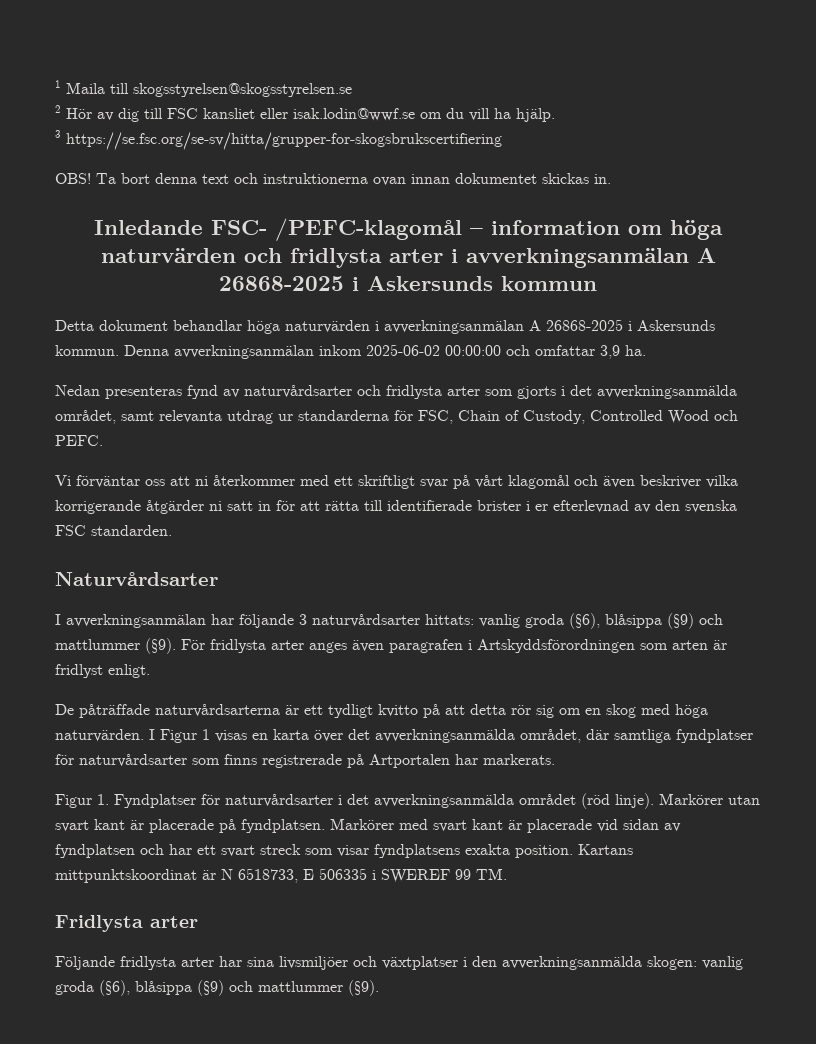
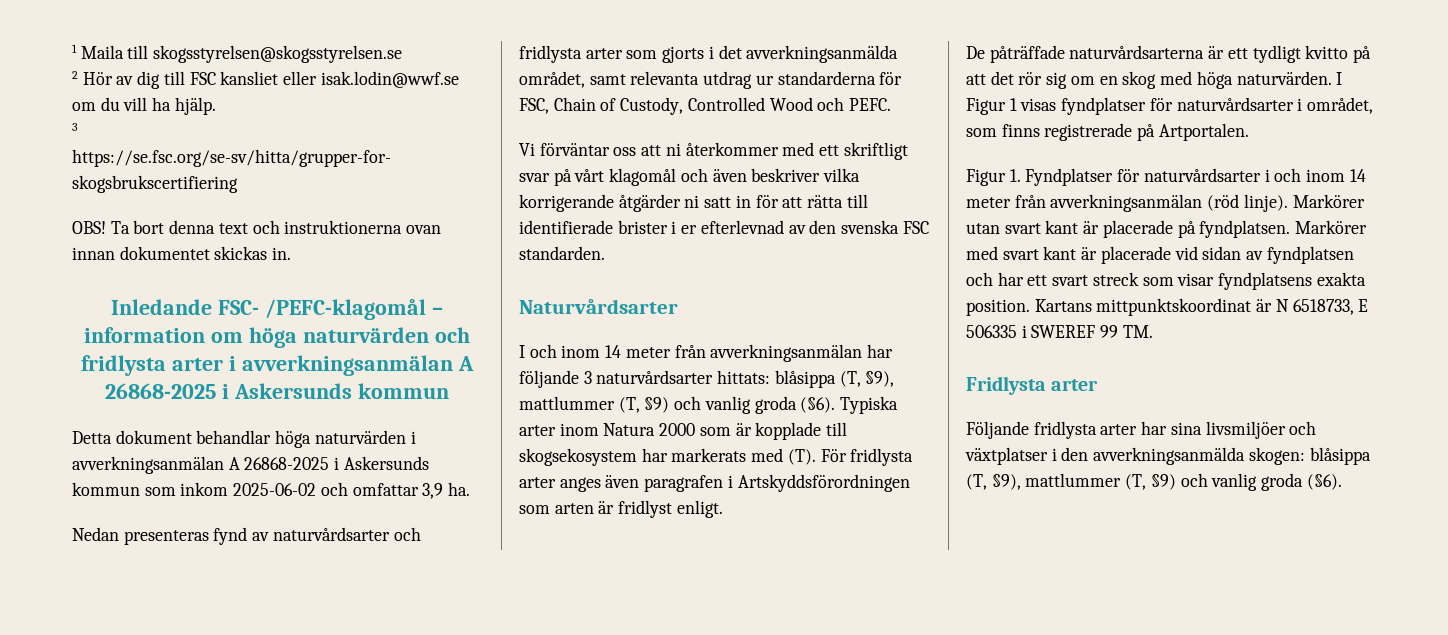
- Detta dokument behandlar höga naturvärden i avverkningsanmälan A 26868-2025 i Askersunds kommun. Denna avverkningsanmälan inkom 2025-06-02 00:00:00 och omfattar 3,9 ha.
+ Detta dokument behandlar höga naturvärden i avverkningsanmälan A 26868-2025 i Askersunds kommun som inkom 2025-06-02 och omfattar 3,9 ha.
- I avverkningsanmälan har följande 3 naturvårdsarter hittats: vanlig groda (§6), blåsippa (§9) och mattlummer (§9). För fridlysta arter anges även paragrafen i Artskyddsförordningen som arten är fridlyst enligt.
+ I och inom 14 meter från avverkningsanmälan har följande 3 naturvårdsarter hittats: blåsippa (T, §9), mattlummer (T, §9) och vanlig groda (§6). Typiska arter inom Natura 2000 som är kopplade till skogsekosystem har markerats med (T). För fridlysta arter anges även paragrafen i Artskyddsförordningen som arten är fridlyst enligt.
- De påträffade naturvårdsarterna är ett tydligt kvitto på att detta rör sig om en skog med höga naturvärden.
+ De påträffade naturvårdsarterna är ett tydligt kvitto på att det rör sig om en skog med höga naturvärden.
- I Figur 1 visas en karta över det avverkningsanmälda området, där samtliga fyndplatser för naturvårdsarter som finns registrerade på Artportalen har markerats.
+ I Figur 1 visas fyndplatser för naturvårdsarter i området, som finns registrerade på Artportalen.
- Figur 1. Fyndplatser för naturvårdsarter i det avverkningsanmälda området (röd linje).
+ Figur 1. Fyndplatser för naturvårdsarter i och inom 14 meter från avverkningsanmälan (röd linje).
- Följande fridlysta arter har sina livsmiljöer och växtplatser i den avverkningsanmälda skogen: vanlig groda (§6), blåsippa (§9) och mattlummer (§9).
+ Följande fridlysta arter har sina livsmiljöer och växtplatser i den avverkningsanmälda skogen: blåsippa (T, §9), mattlummer (T, §9) och vanlig groda (§6).

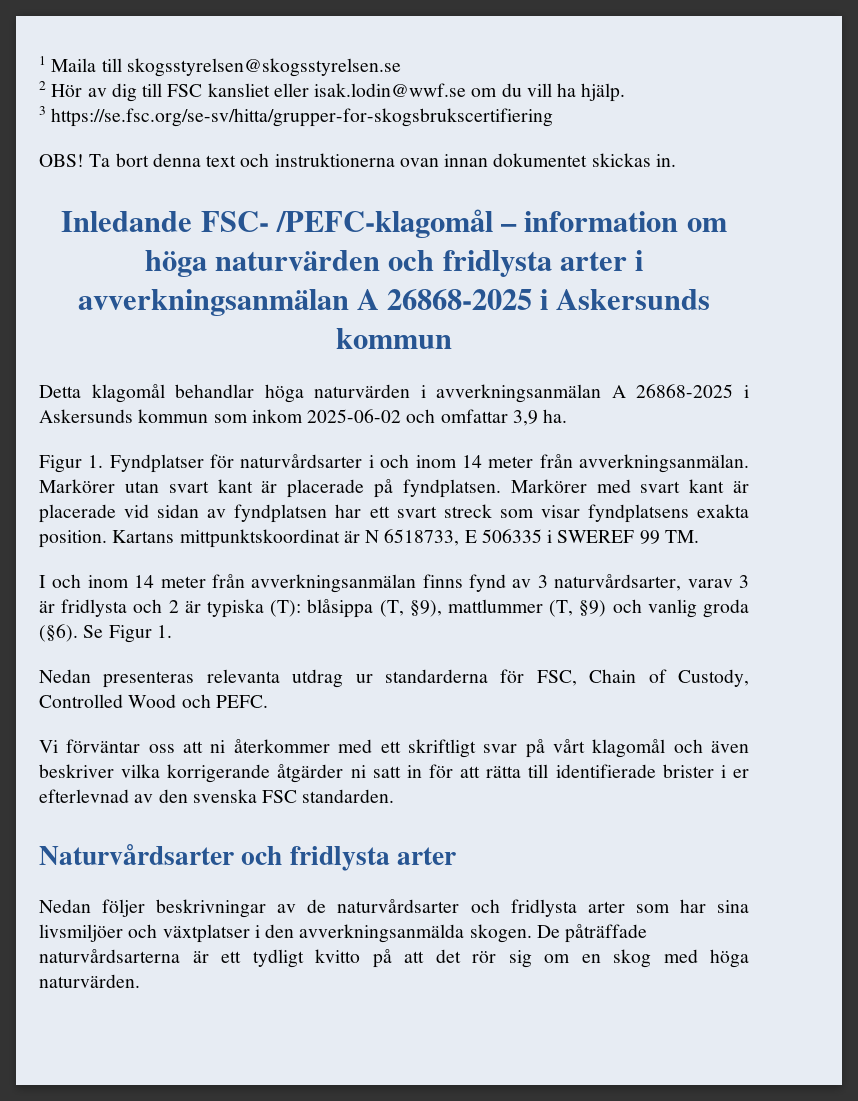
- Detta dokument behandlar höga naturvärden i avverkningsanmälan A 26868-2025 i Askersunds kommun som inkom 2025-06-02 och omfattar 3,9 ha.
+ Detta klagomål behandlar höga naturvärden i avverkningsanmälan A 26868-2025 i Askersunds kommun som inkom 2025-06-02 och omfattar 3,9 ha.
- Nedan presenteras fynd av naturvårdsarter och fridlysta arter som gjorts i det avverkningsanmälda området, samt relevanta utdrag ur standarderna för FSC, Chain of Custody, Controlled Wood och PEFC.
+ Figur 1. Fyndplatser för naturvårdsarter i och inom 14 meter från avverkningsanmälan. Markörer utan svart kant är placerade på fyndplatsen. Markörer med svart kant är placerade vid sidan av fyndplatsen har ett svart streck som visar fyndplatsens exakta position. Kartans mittpunktskoordinat är N 6518733, E 506335 i SWEREF 99 TM.
+ I och inom 14 meter från avverkningsanmälan finns fynd av 3 naturvårdsarter, varav 3 är fridlysta och 2 är typiska (T): blåsippa (T, §9), mattlummer (T, §9) och vanlig groda (§6). Se Figur 1.
+ Nedan presenteras relevanta utdrag ur standarderna för FSC, Chain of Custody, Controlled Wood och PEFC.
- Naturvårdsarter
- I och inom 14 meter från avverkningsanmälan har följande 3 naturvårdsarter hittats: blåsippa (T, §9), mattlummer (T, §9) och vanlig groda (§6). Typiska arter inom Natura 2000 som är kopplade till skogsekosystem har markerats med (T). För fridlysta arter anges även paragrafen i Artskyddsförordningen som arten är fridlyst enligt.
- De påträffade naturvårdsarterna är ett tydligt kvitto på att det rör sig om en skog med höga naturvärden. I Figur 1 visas fyndplatser för naturvårdsarter i området, som finns registrerade på Artportalen.
- Figur 1. Fyndplatser för naturvårdsarter i och inom 14 meter från avverkningsanmälan (röd linje). Markörer utan svart kant är placerade på fyndplatsen. Markörer med svart kant är placerade vid sidan av fyndplatsen och har ett svart streck som visar fyndplatsens exakta position. Kartans mittpunktskoordinat är N 6518733, E 506335 i SWEREF 99 TM.
- Fridlysta arter
- Följande fridlysta arter har sina livsmiljöer och växtplatser i den avverkningsanmälda skogen: blåsippa (T, §9), mattlummer (T, §9) och vanlig groda (§6).
+ Naturvårdsarter och fridlysta arter
+ Nedan följer beskrivningar av de naturvårdsarter och fridlysta arter som har sina livsmiljöer och växtplatser i den avverkningsanmälda skogen. De påträffade naturvårdsarterna är ett tydligt kvitto på att det rör sig om en skog med höga naturvärden.

